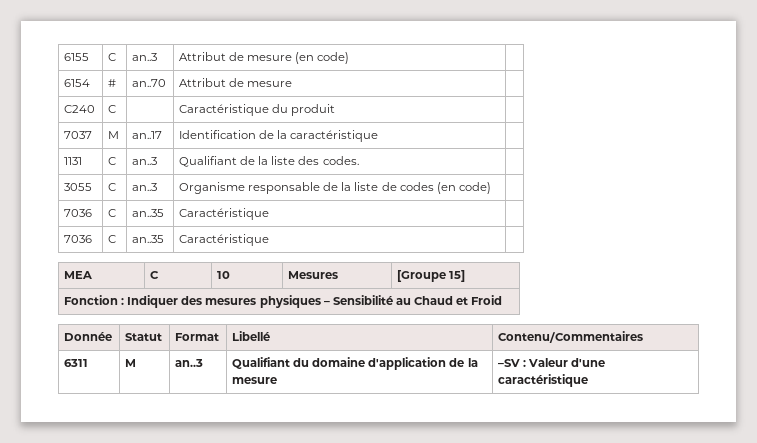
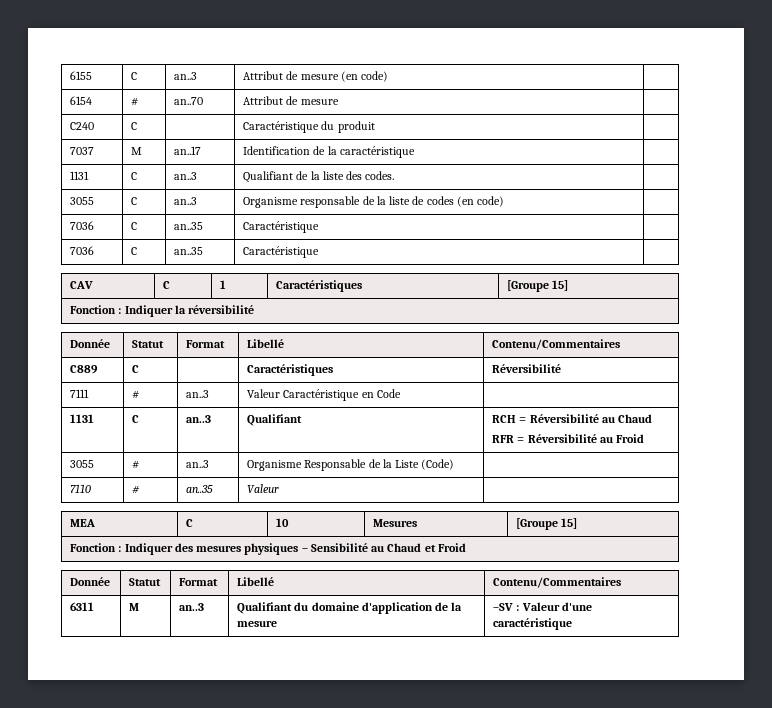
+ CAV | C | 1 | Caractéristiques | [Groupe 15]
+ Fonction : Indiquer la réversibilité
+ Donnée | Statut | Format | Libellé | Contenu/Commentaires
+ C889 | C | | Caractéristiques | Réversibilité
+ 7111 | # | an..3 | Valeur Caractéristique en Code |
+ 1131 | C | an..3 | Qualifiant | RCH = Réversibilité au Chaud
+ RFR = Réversibilité au Froid
+ 3055 | # | an..3 | Organisme Responsable de la Liste (Code) |
+ 7110 | # | an..35 | Valeur |

